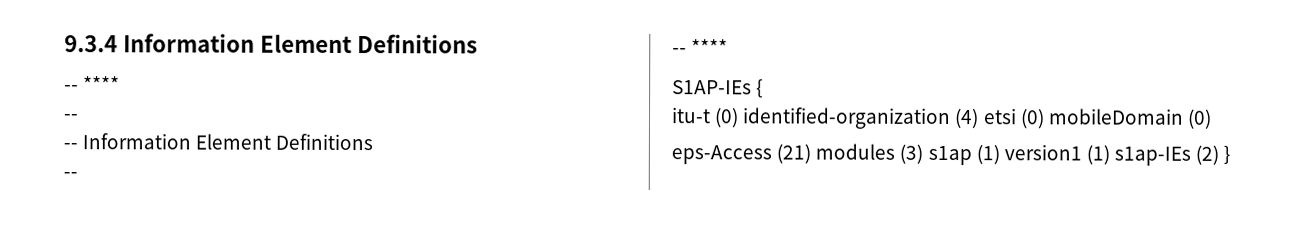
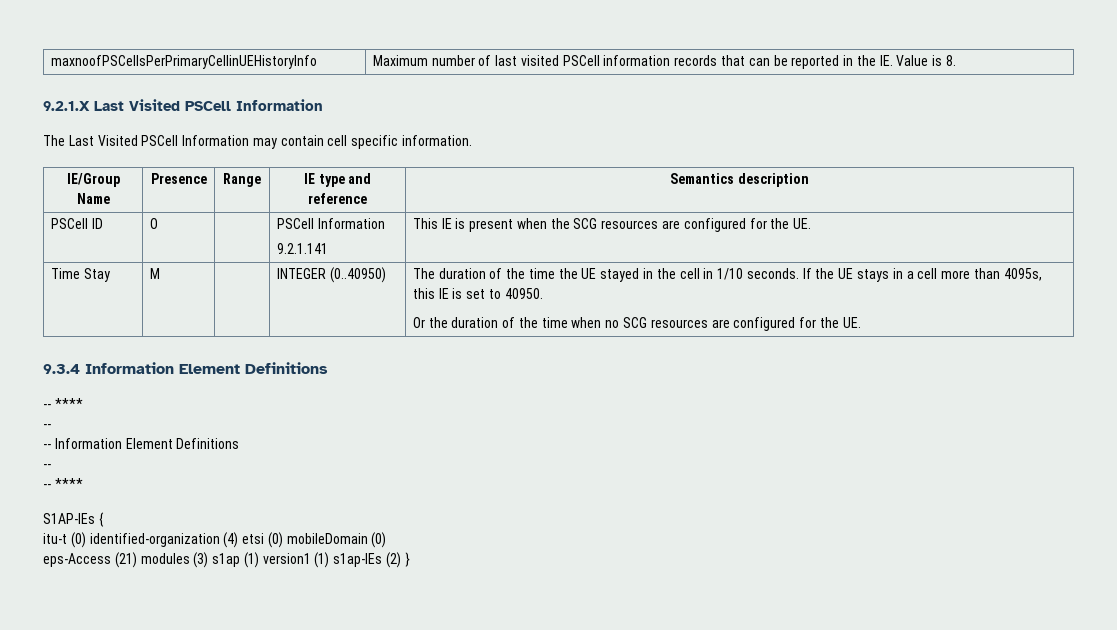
+ maxnoofPSCellsPerPrimaryCellinUEHistoryInfo | Maximum number of last visited PSCell information records that can be reported in the IE. Value is 8.
+ 9.2.1.X Last Visited PSCell Information
+ The Last Visited PSCell Information may contain cell specific information.
+ IE/Group Name | Presence | Range | IE type and reference | Semantics description
+ PSCell ID | O | | PSCell Information
+ 9.2.1.141 | This IE is present when the SCG resources are configured for the UE.
+ Time Stay | M | | INTEGER (0..40950) | The duration of the time the UE stayed in the cell in 1/10 seconds. If the UE stays in a cell more than 4095s, this IE is set to 40950.
+ Or the duration of the time when no SCG resources are configured for the UE.

